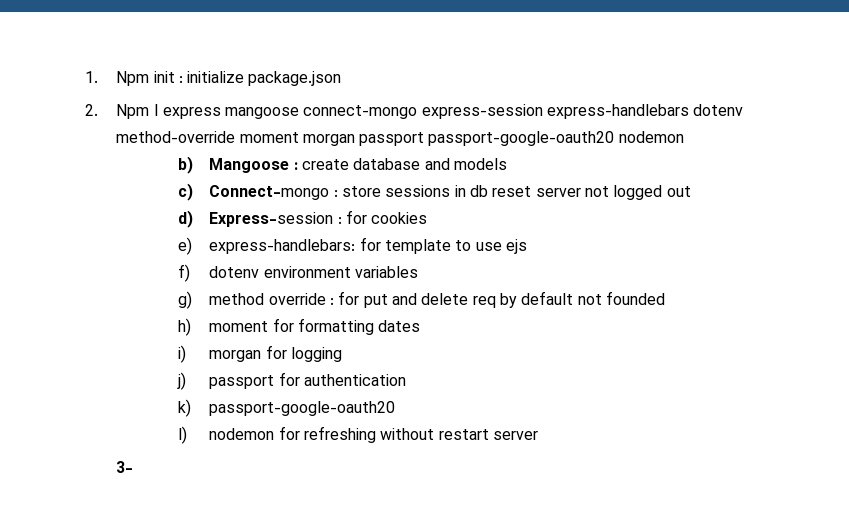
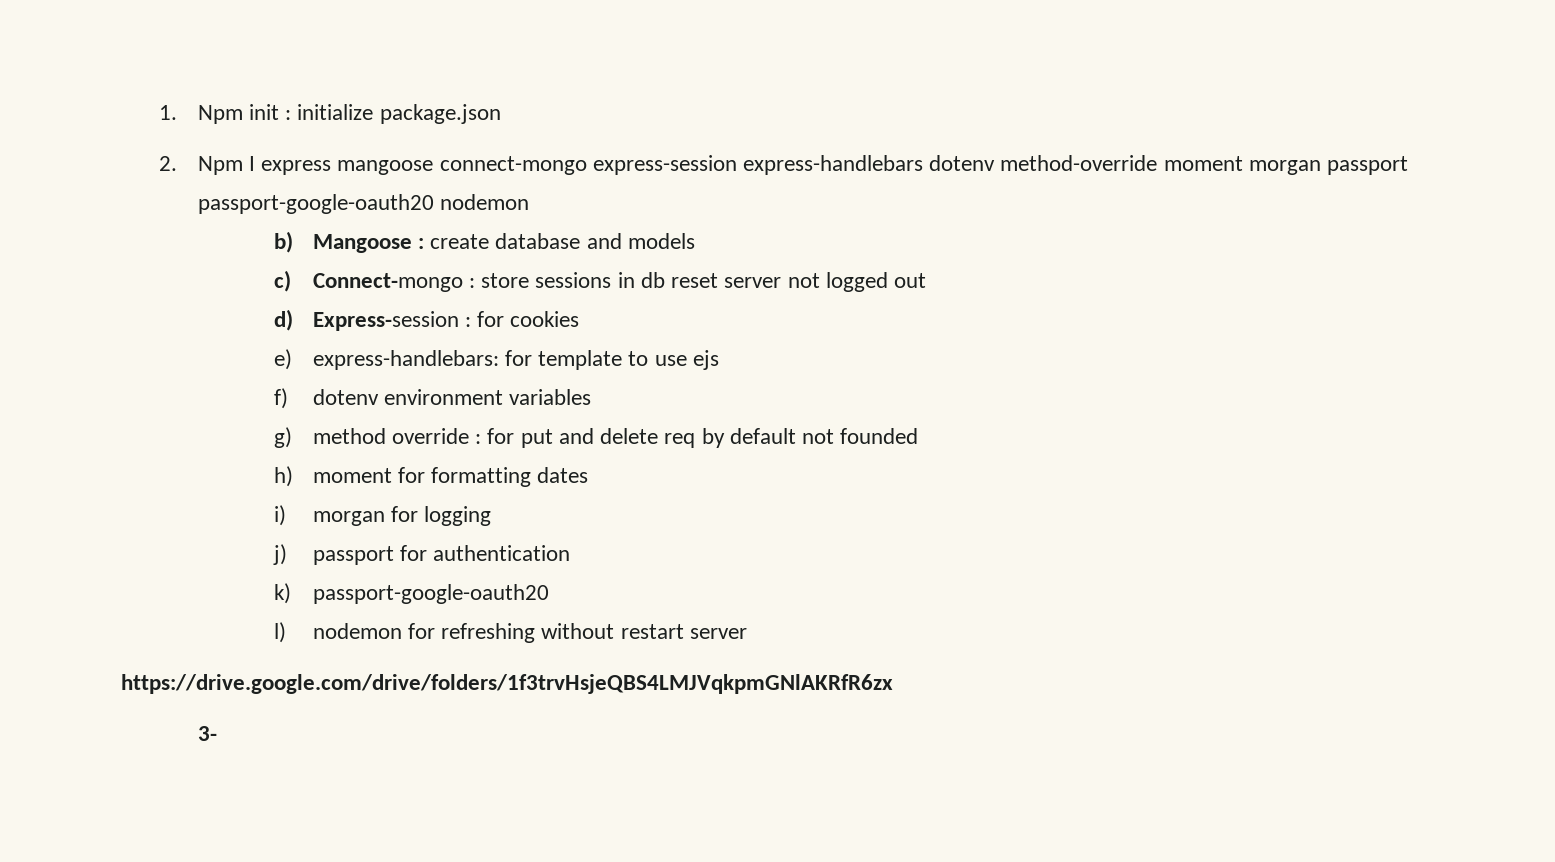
+ https://drive.google.com/drive/folders/1f3trvHsjeQBS4LMJVqkpmGNlAKRfR6zx

